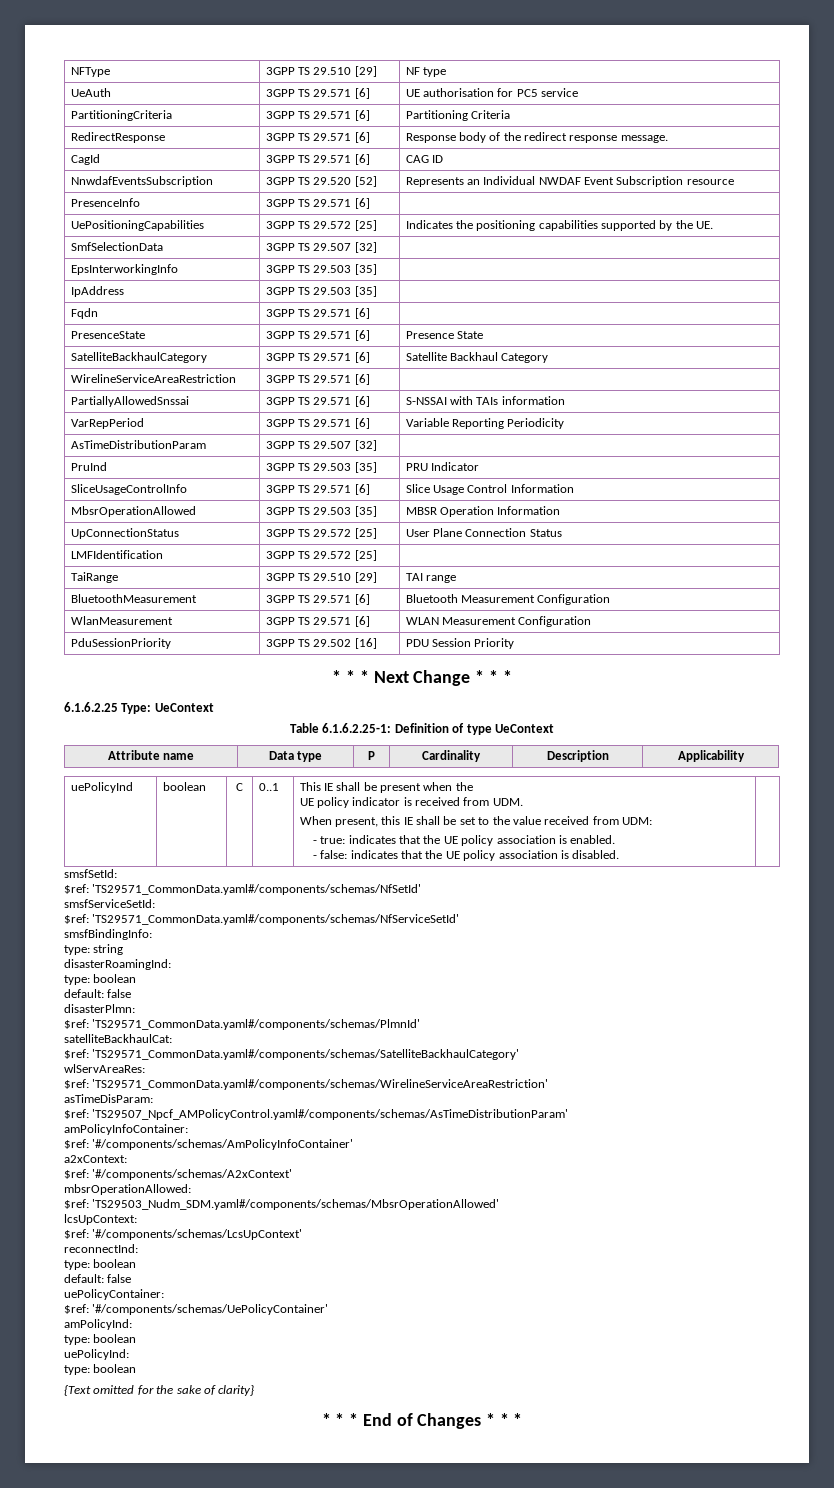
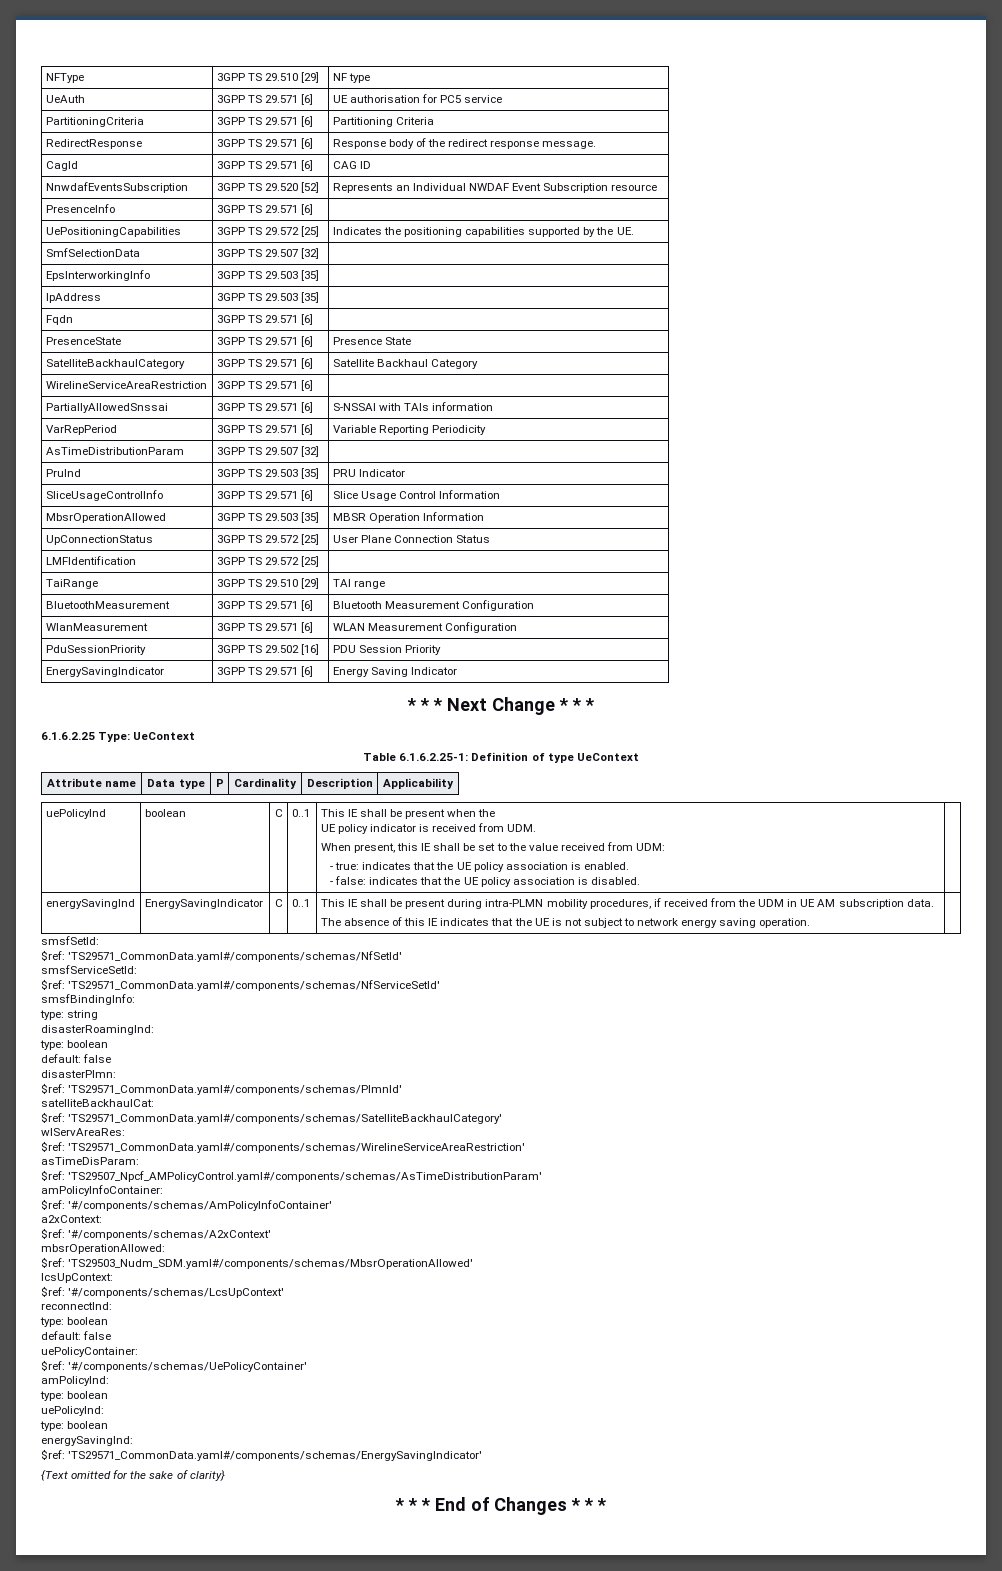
+ EnergySavingIndicator | 3GPP TS 29.571 [6] | Energy Saving Indicator
+ energySavingInd | EnergySavingIndicator | C | 0..1 | This IE shall be present during intra-PLMN mobility procedures, if received from the UDM in UE AM subscription data.
+ The absence of this IE indicates that the UE is not subject to network energy saving operation. |
+ energySavingInd:
+ $ref: 'TS29571_CommonData.yaml#/components/schemas/EnergySavingIndicator'

